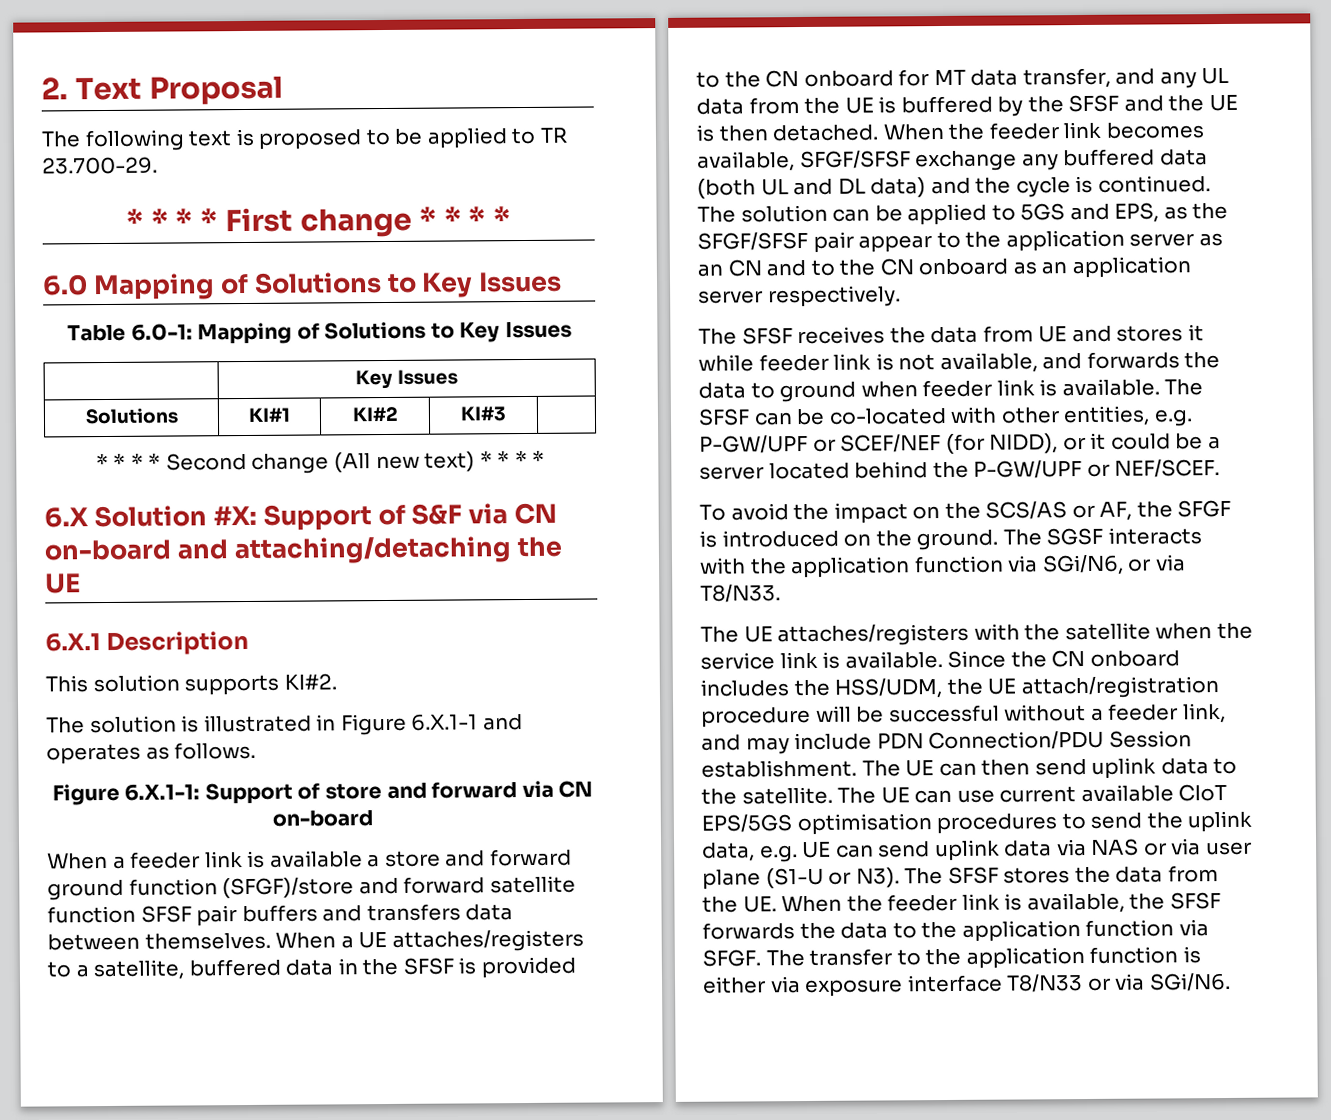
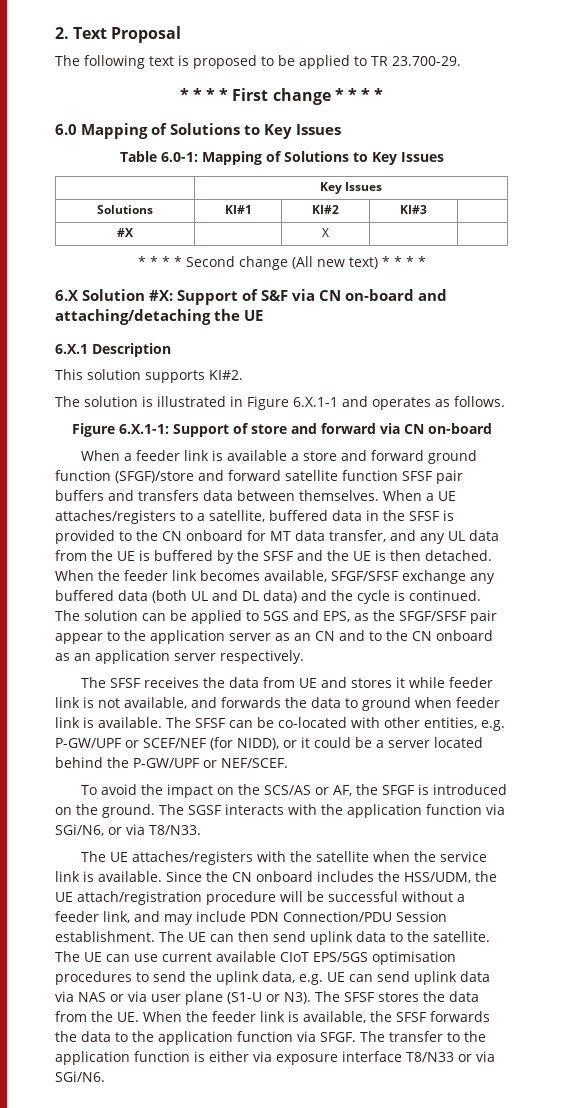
+ #X | | X | |

